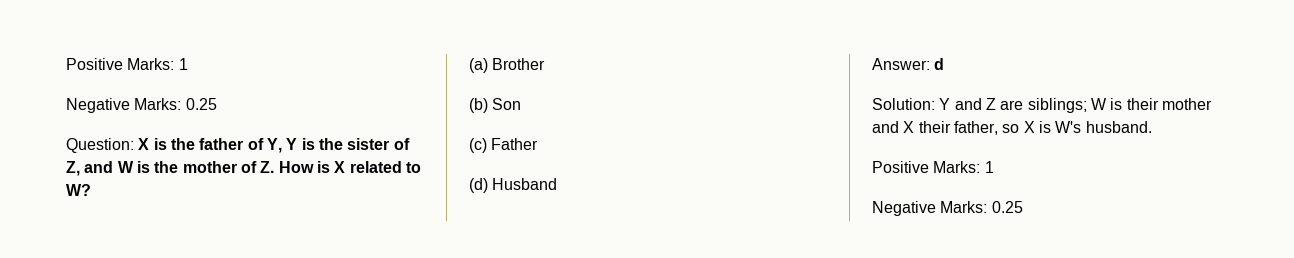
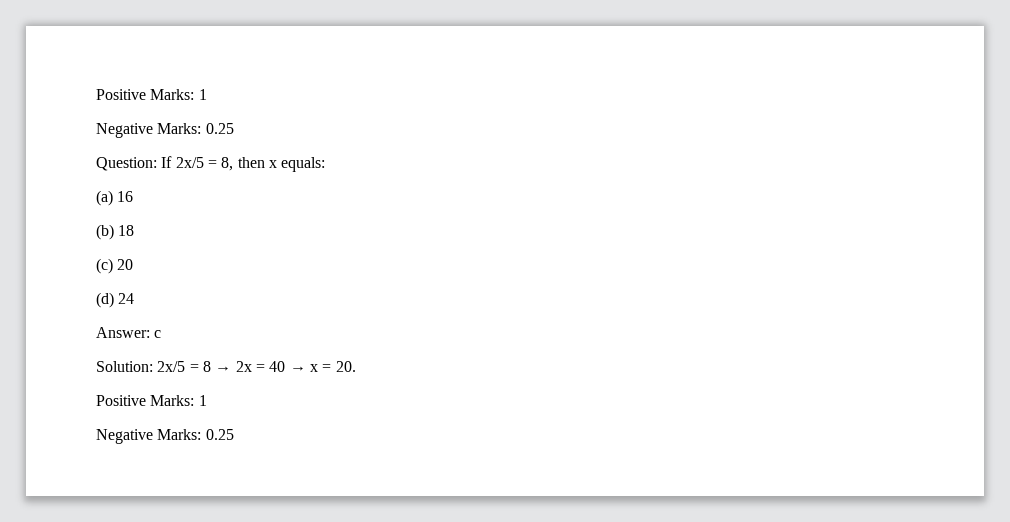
- Question: X is the father of Y, Y is the sister of Z, and W is the mother of Z. How is X related to W?
+ Question: If 2x/5 = 8, then x equals:
- (a) Brother
+ (a) 16
- (b) Son
+ (b) 18
- (c) Father
+ (c) 20
- (d) Husband
+ (d) 24
- Answer: d
+ Answer: c
- Solution: Y and Z are siblings; W is their mother and X their father, so X is W's husband.
+ Solution: 2x/5 = 8 → 2x = 40 → x = 20.

